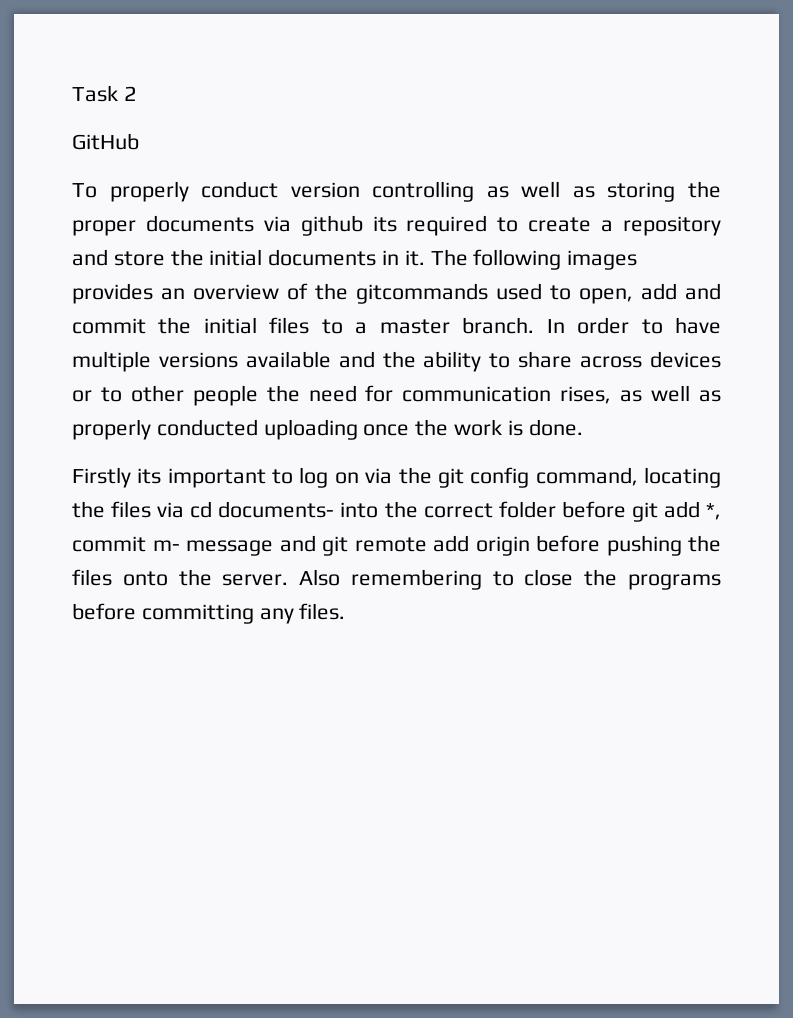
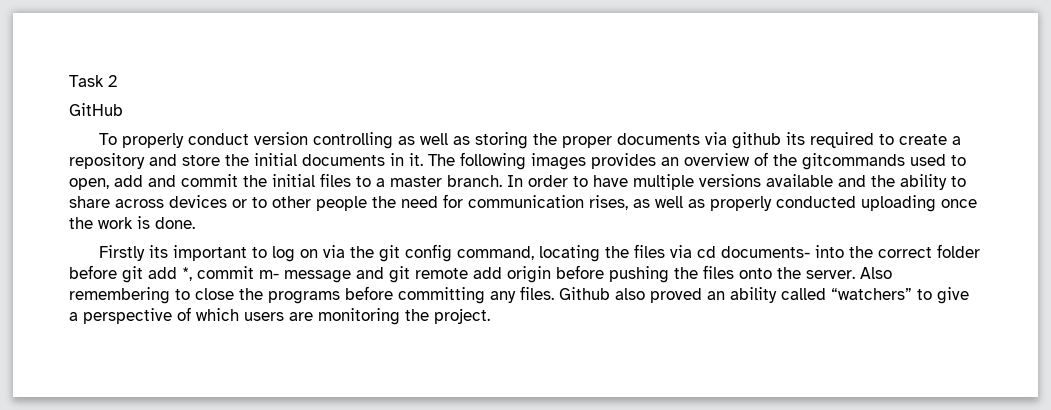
+ Github also proved an ability called “watchers” to give a perspective of which users are monitoring the project.

